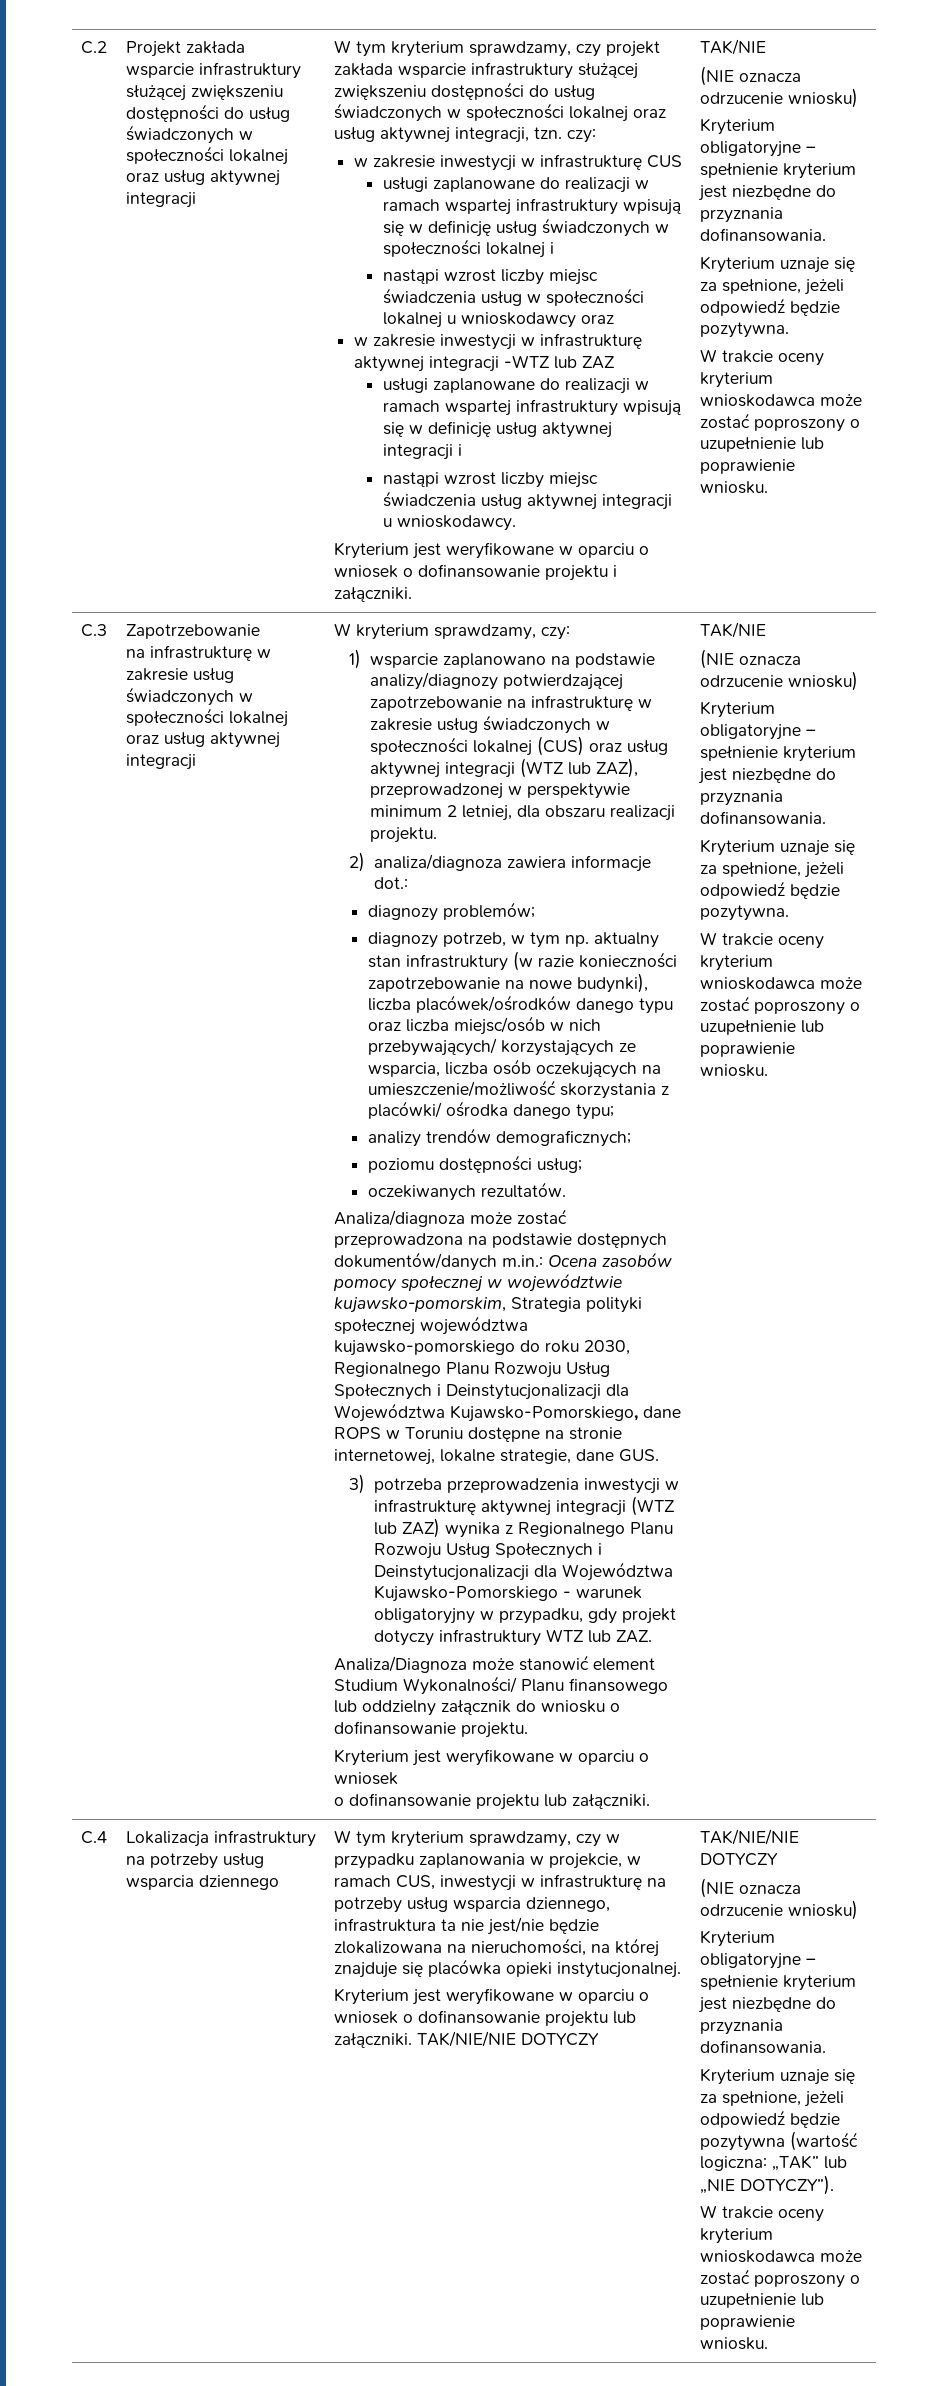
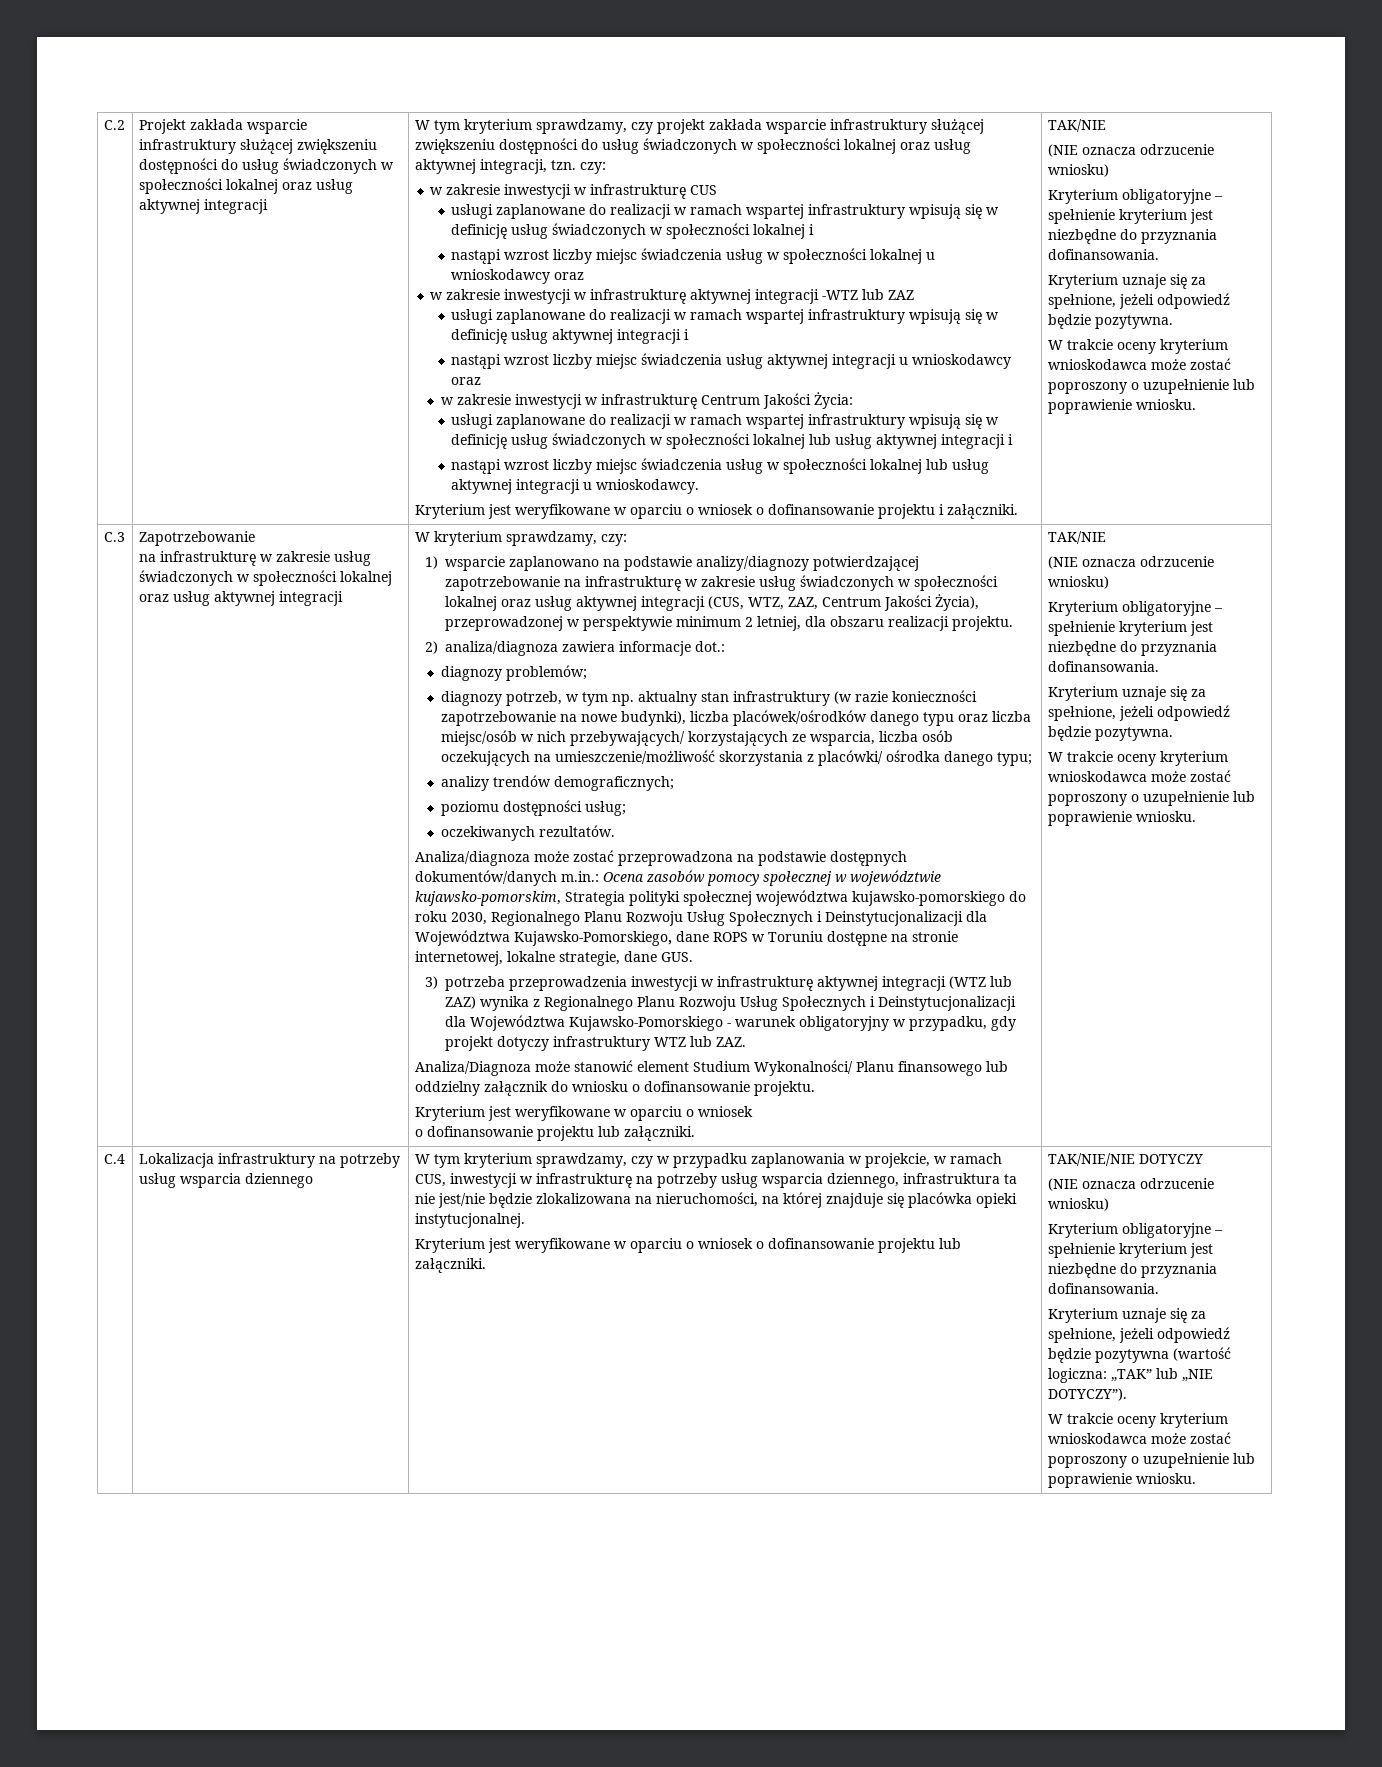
- nastąpi wzrost liczby miejsc świadczenia usług aktywnej integracji u wnioskodawcy.
+ nastąpi wzrost liczby miejsc świadczenia usług aktywnej integracji u wnioskodawcy oraz
+ w zakresie inwestycji w infrastrukturę Centrum Jakości Życia:
+ usługi zaplanowane do realizacji w ramach wspartej infrastruktury wpisują się w definicję usług świadczonych w społeczności lokalnej lub usług aktywnej integracji i
+ nastąpi wzrost liczby miejsc świadczenia usług w społeczności lokalnej lub usług aktywnej integracji u wnioskodawcy.
- 1) wsparcie zaplanowano na podstawie analizy/diagnozy potwierdzającej zapotrzebowanie na infrastrukturę w zakresie usług świadczonych w społeczności lokalnej (CUS) oraz usług aktywnej integracji (WTZ lub ZAZ), przeprowadzonej w perspektywie minimum 2 letniej, dla obszaru realizacji projektu.
+ 1) wsparcie zaplanowano na podstawie analizy/diagnozy potwierdzającej zapotrzebowanie na infrastrukturę w zakresie usług świadczonych w społeczności lokalnej oraz usług aktywnej integracji (CUS, WTZ, ZAZ, Centrum Jakości Życia), przeprowadzonej w perspektywie minimum 2 letniej, dla obszaru realizacji projektu.
- Kryterium jest weryfikowane w oparciu o wniosek o dofinansowanie projektu lub załączniki. TAK/NIE/NIE DOTYCZY
+ Kryterium jest weryfikowane w oparciu o wniosek o dofinansowanie projektu lub załączniki.

